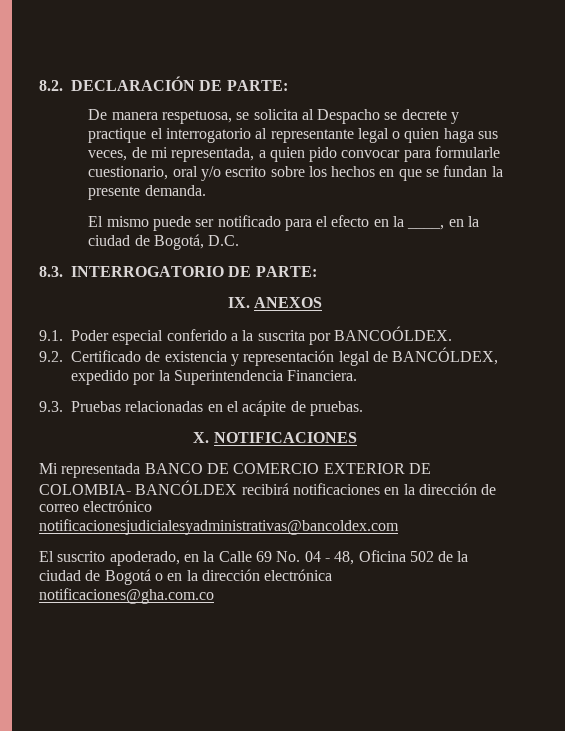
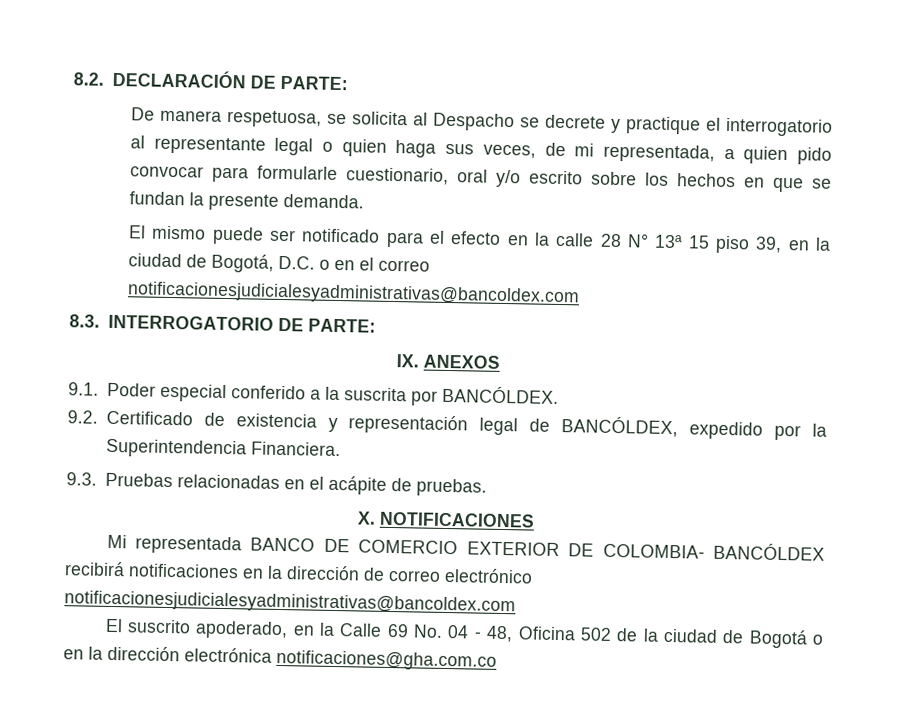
- El mismo puede ser notificado para el efecto en la ____, en la ciudad de Bogotá, D.C.
+ El mismo puede ser notificado para el efecto en la calle 28 N° 13ª 15 piso 39, en la ciudad de Bogotá, D.C. o en el correo notificacionesjudicialesyadministrativas@bancoldex.com
- 9.1. Poder especial conferido a la suscrita por BANCOÓLDEX.
+ 9.1. Poder especial conferido a la suscrita por BANCÓLDEX.

